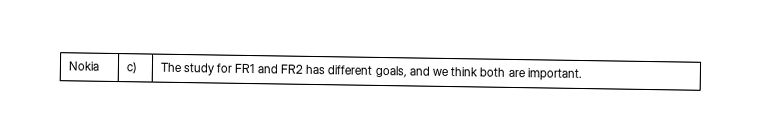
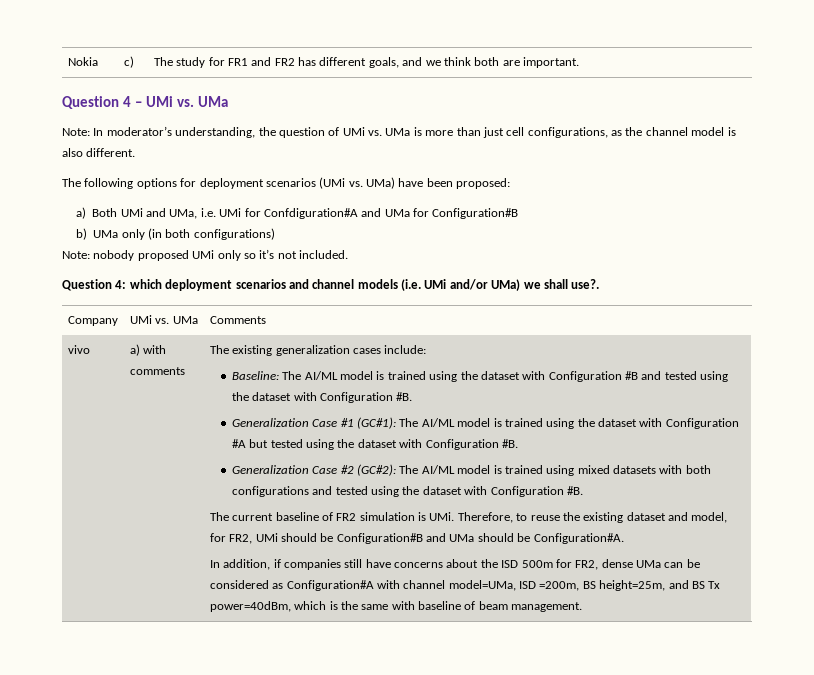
+ Question 4 – UMi vs. UMa
+ Note: In moderator’s understanding, the question of UMi vs. UMa is more than just cell configurations, as the channel model is also different.
+ The following options for deployment scenarios (UMi vs. UMa) have been proposed:
+ a) Both UMi and UMa, i.e. UMi for Confdiguration#A and UMa for Configuration#B
+ b) UMa only (in both configurations)
+ Note: nobody proposed UMi only so it’s not included.
+ Question 4: which deployment scenarios and channel models (i.e. UMi and/or UMa) we shall use?.
+ Company | UMi vs. UMa | Comments
+ vivo | a) with comments | The existing generalization cases include:
+ Baseline: The AI/ML model is trained using the dataset with Configuration #B and tested using the dataset with Configuration #B.
+ Generalization Case #1 (GC#1): The AI/ML model is trained using the dataset with Configuration #A but tested using the dataset with Configuration #B.
+ Generalization Case #2 (GC#2): The AI/ML model is trained using mixed datasets with both configurations and tested using the dataset with Configuration #B.
+ The current baseline of FR2 simulation is UMi. Therefore, to reuse the existing dataset and model, for FR2, UMi should be Configuration#B and UMa should be Configuration#A.
+ In addition, if companies still have concerns about the ISD 500m for FR2, dense UMa can be considered as Configuration#A with channel model=UMa, ISD =200m, BS height=25m, and BS Tx power=40dBm, which is the same with baseline of beam management.

